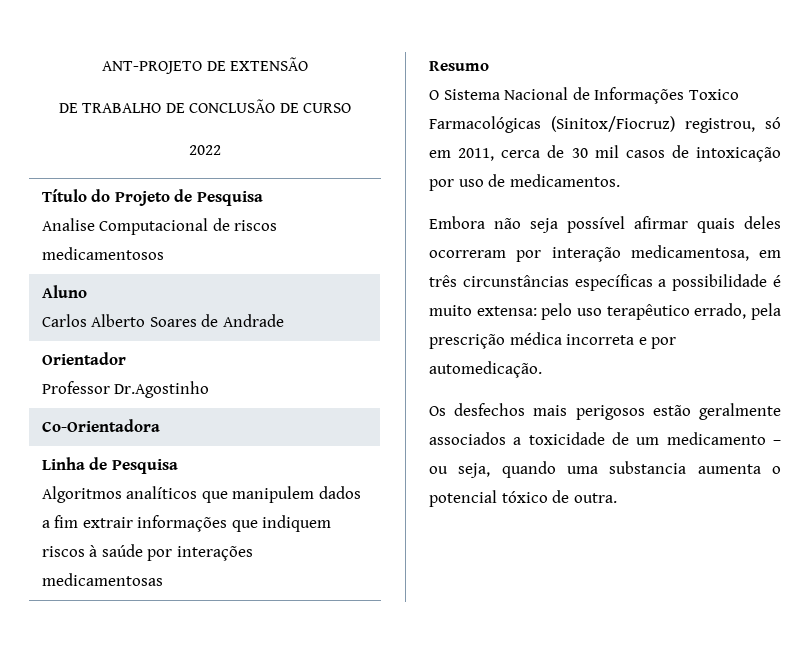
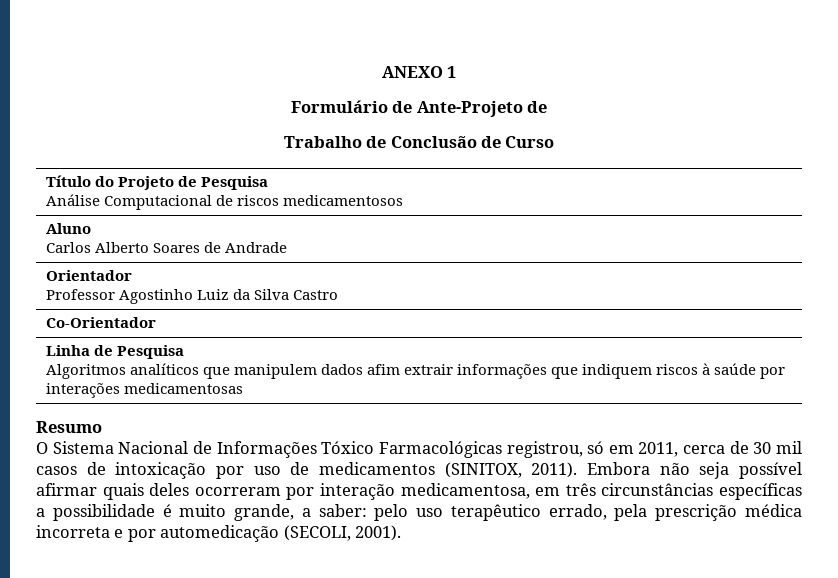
- ANT-PROJETO DE EXTENSÃO
- DE TRABALHO DE CONCLUSÃO DE CURSO
- 2022
+ ANEXO 1
+ Formulário de Ante-Projeto de
+ Trabalho de Conclusão de Curso
  Título do Projeto de Pesquisa
- Analise Computacional de riscos medicamentosos
+ Análise Computacional de riscos medicamentosos
  Orientador
- Professor Dr.Agostinho
- Co-Orientadora
+ Professor Agostinho Luiz da Silva Castro
+ Co-Orientador
  Linha de Pesquisa
- Algoritmos analíticos que manipulem dados a fim extrair informações que indiquem riscos à saúde por interações medicamentosas
+ Algoritmos analíticos que manipulem dados afim extrair informações que indiquem riscos à saúde por interações medicamentosas
- O Sistema Nacional de Informações Toxico Farmacológicas (Sinitox/Fiocruz) registrou, só em 2011, cerca de 30 mil casos de intoxicação por uso de medicamentos.
- Embora não seja possível afirmar quais deles ocorreram por interação medicamentosa, em três circunstâncias específicas a possibilidade é muito extensa: pelo uso terapêutico errado, pela prescrição médica incorreta e por automedicação.
- Os desfechos mais perigosos estão geralmente associados a toxicidade de um medicamento – ou seja, quando uma substancia aumenta o potencial tóxico de outra.
+ O Sistema Nacional de Informações Tóxico Farmacológicas registrou, só em 2011, cerca de 30 mil casos de intoxicação por uso de medicamentos (SINITOX, 2011). Embora não seja possível afirmar quais deles ocorreram por interação medicamentosa, em três circunstâncias específicas a possibilidade é muito grande, a saber: pelo uso terapêutico errado, pela prescrição médica incorreta e por automedicação (SECOLI, 2001).

